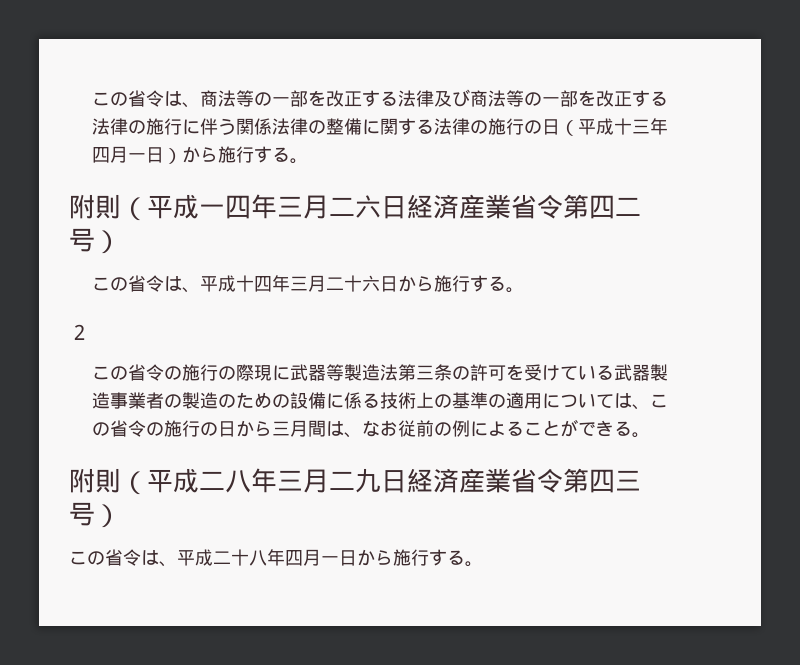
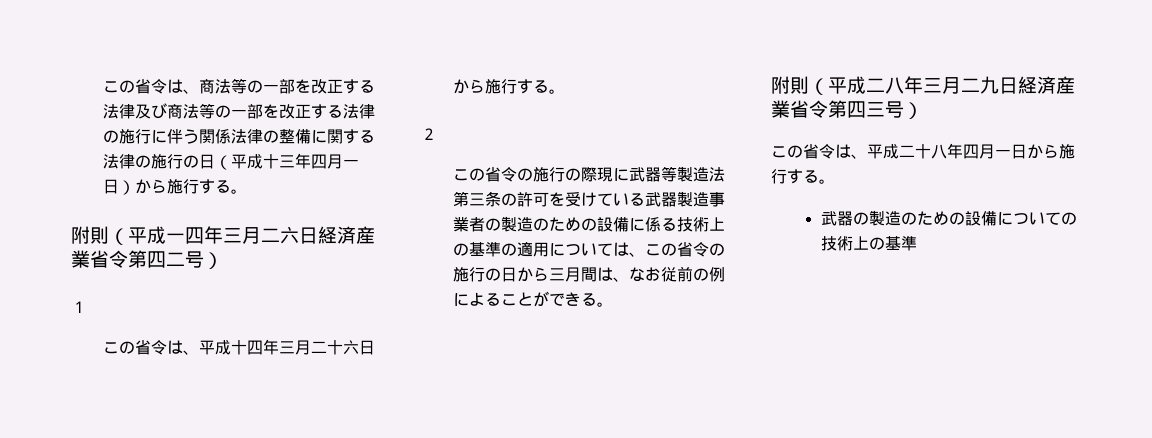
+ １
+ 武器の製造のための設備についての技術上の基準

